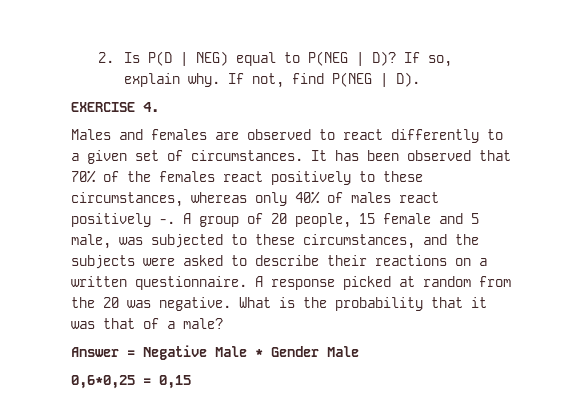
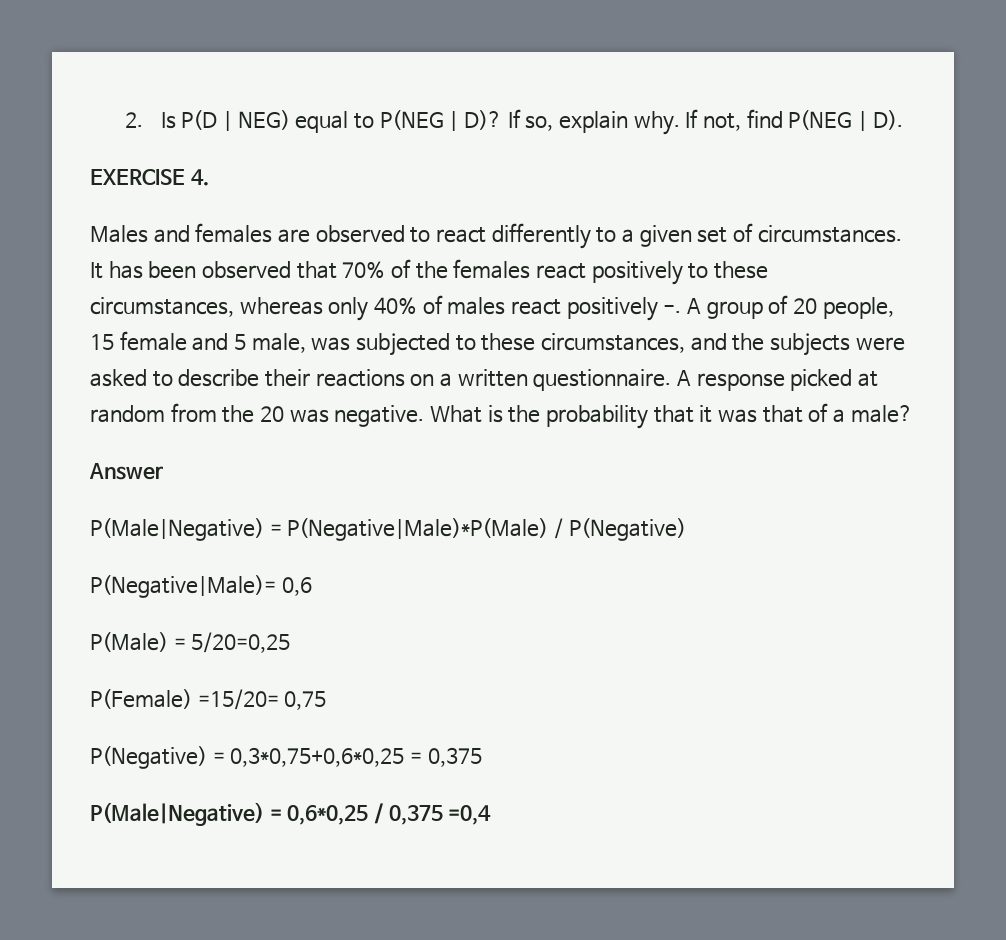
- Answer = Negative Male * Gender Male
- 0,6*0,25 = 0,15
+ Answer
+ P(Male|Negative) = P(Negative|Male)*P(Male) / P(Negative)
+ P(Negative|Male)= 0,6
+ P(Male) = 5/20=0,25
+ P(Female) =15/20= 0,75
+ P(Negative) = 0,3*0,75+0,6*0,25 = 0,375
+ P(Male|Negative) = 0,6*0,25 / 0,375 =0,4

